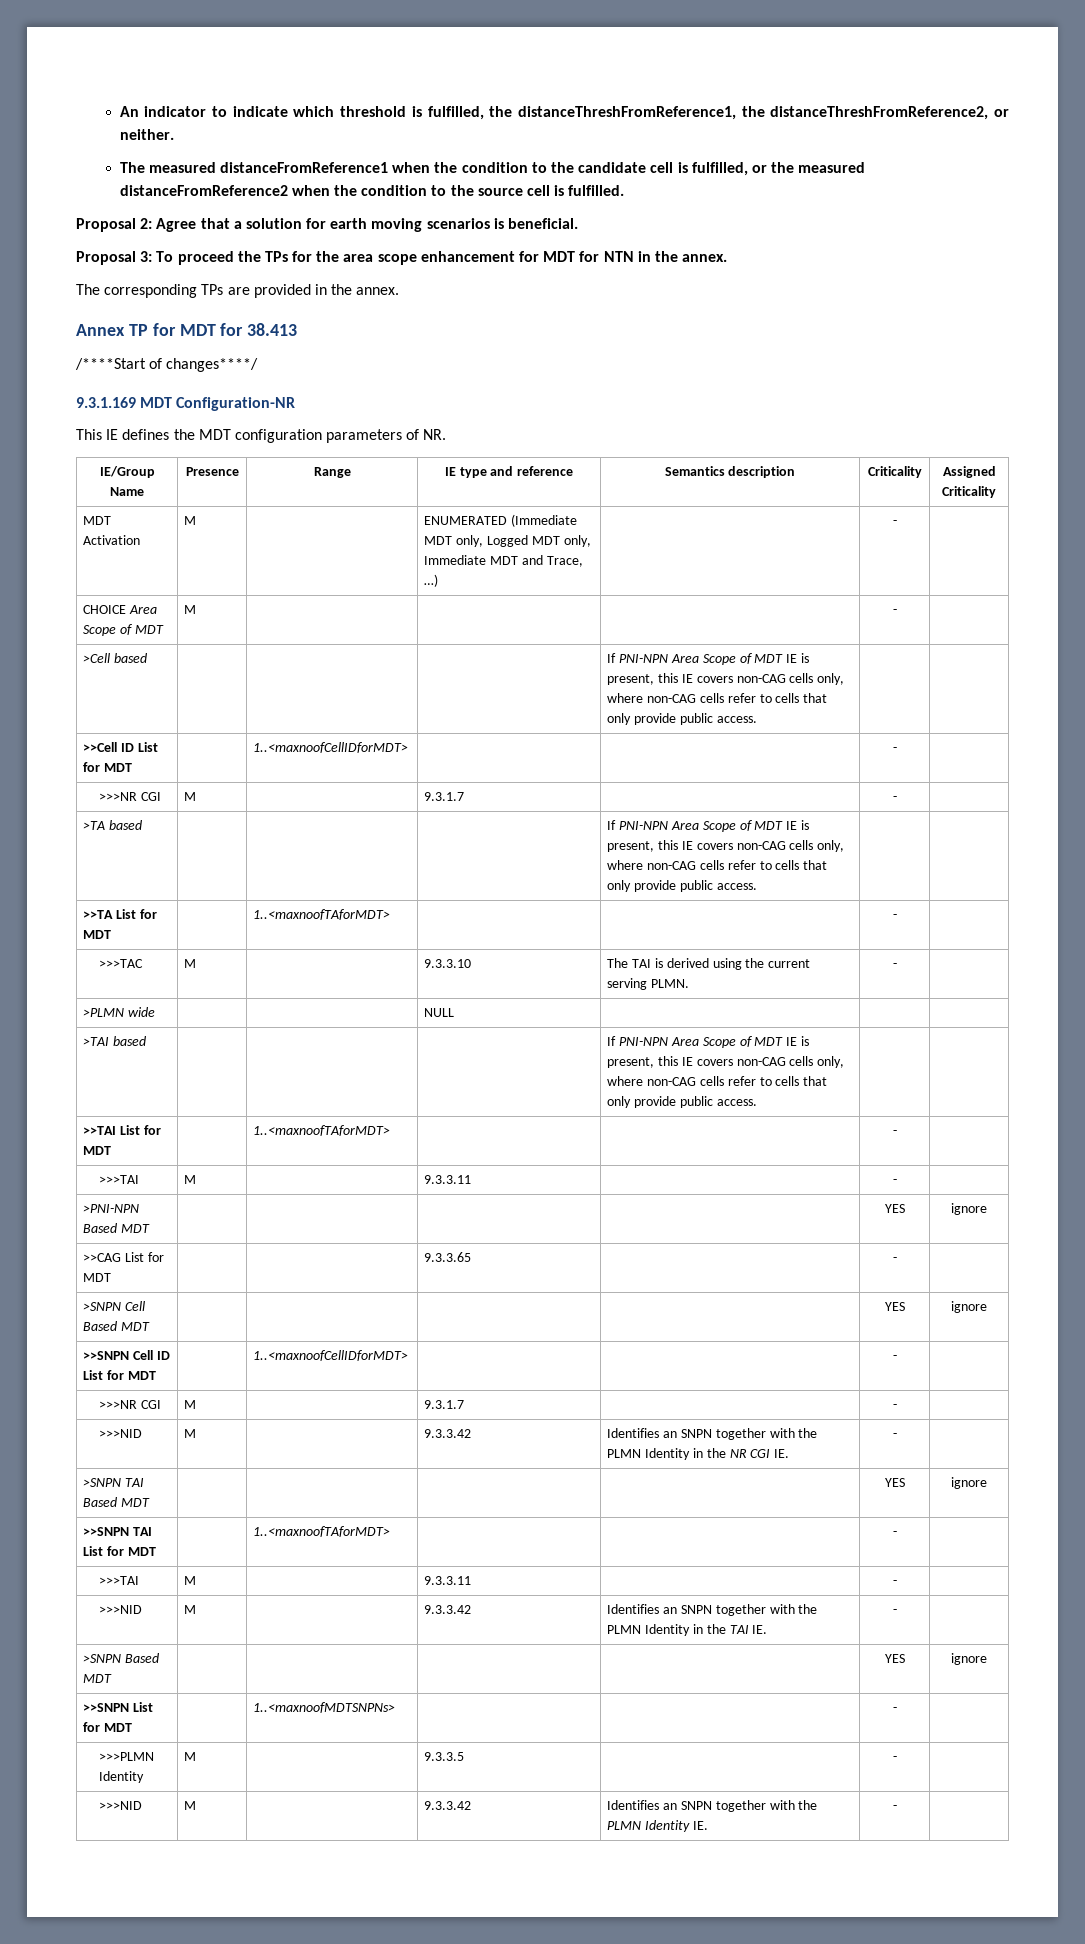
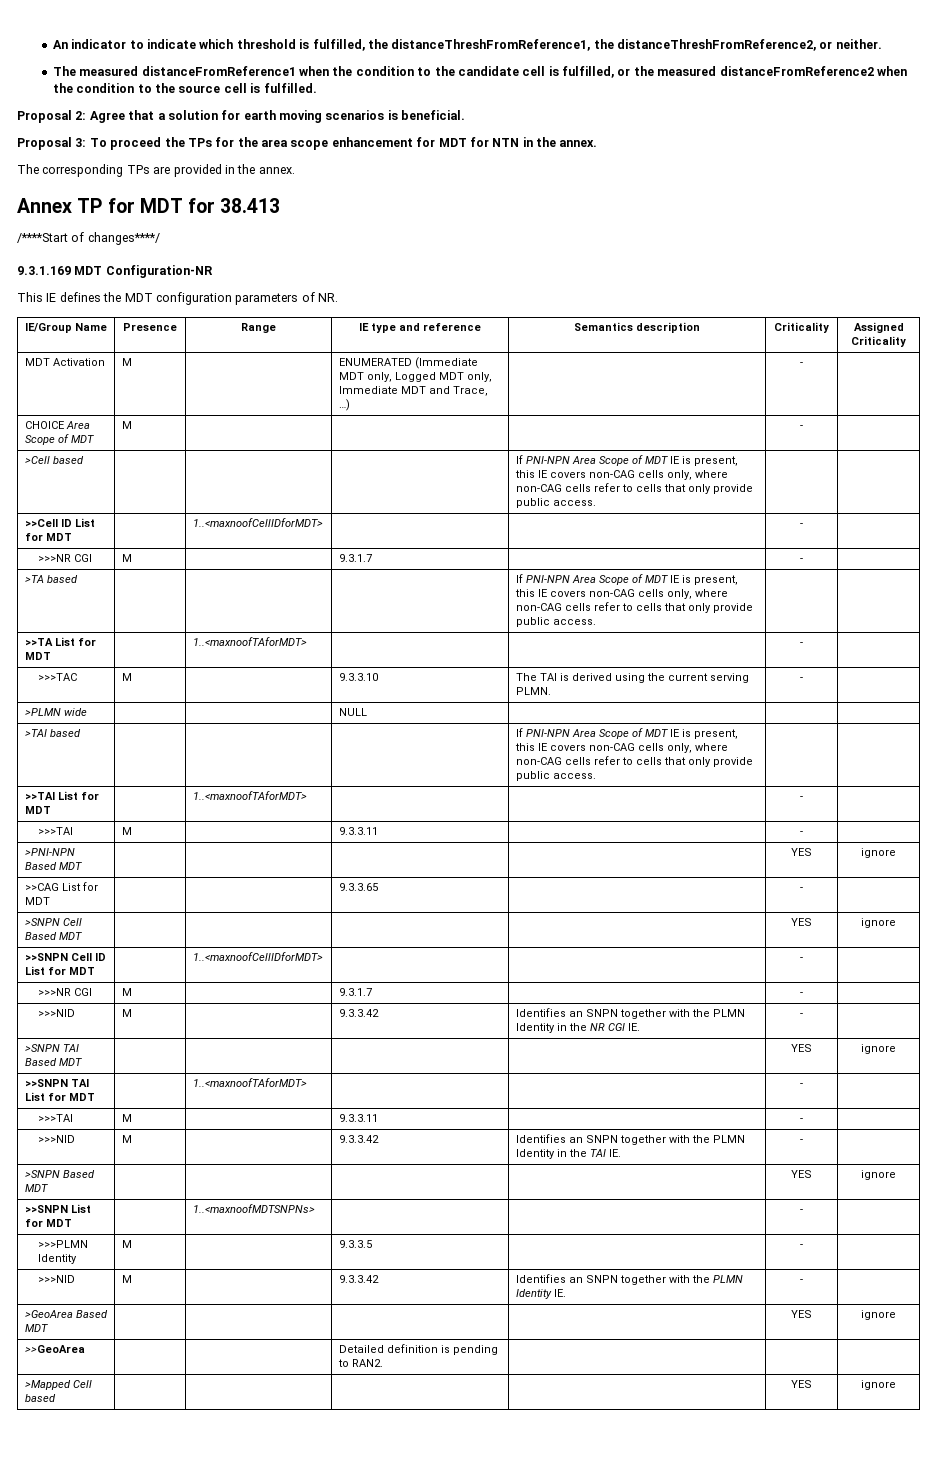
+ >GeoArea Based MDT | | | | | YES | ignore
+ >>GeoArea | | | Detailed definition is pending to RAN2. | | |
+ >Mapped Cell based | | | | | YES | ignore

